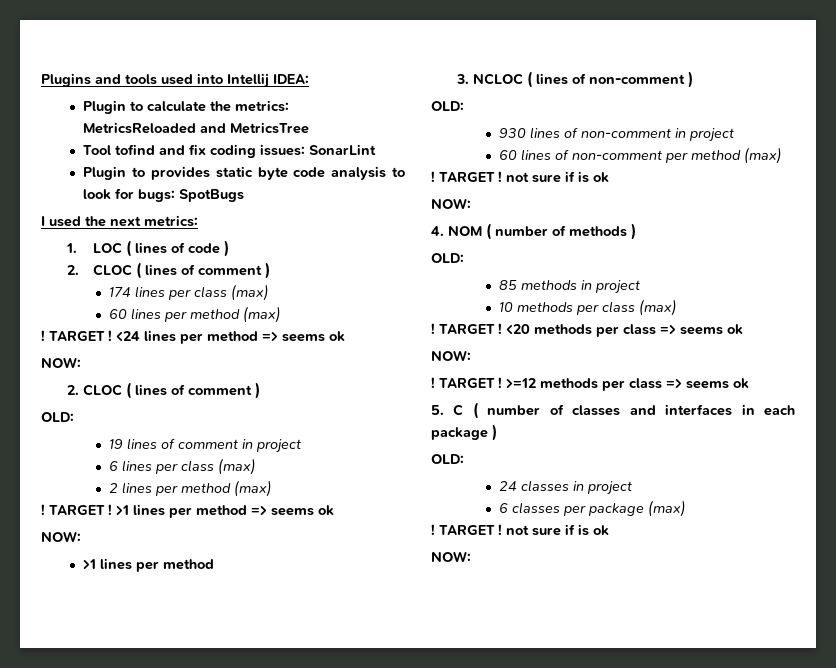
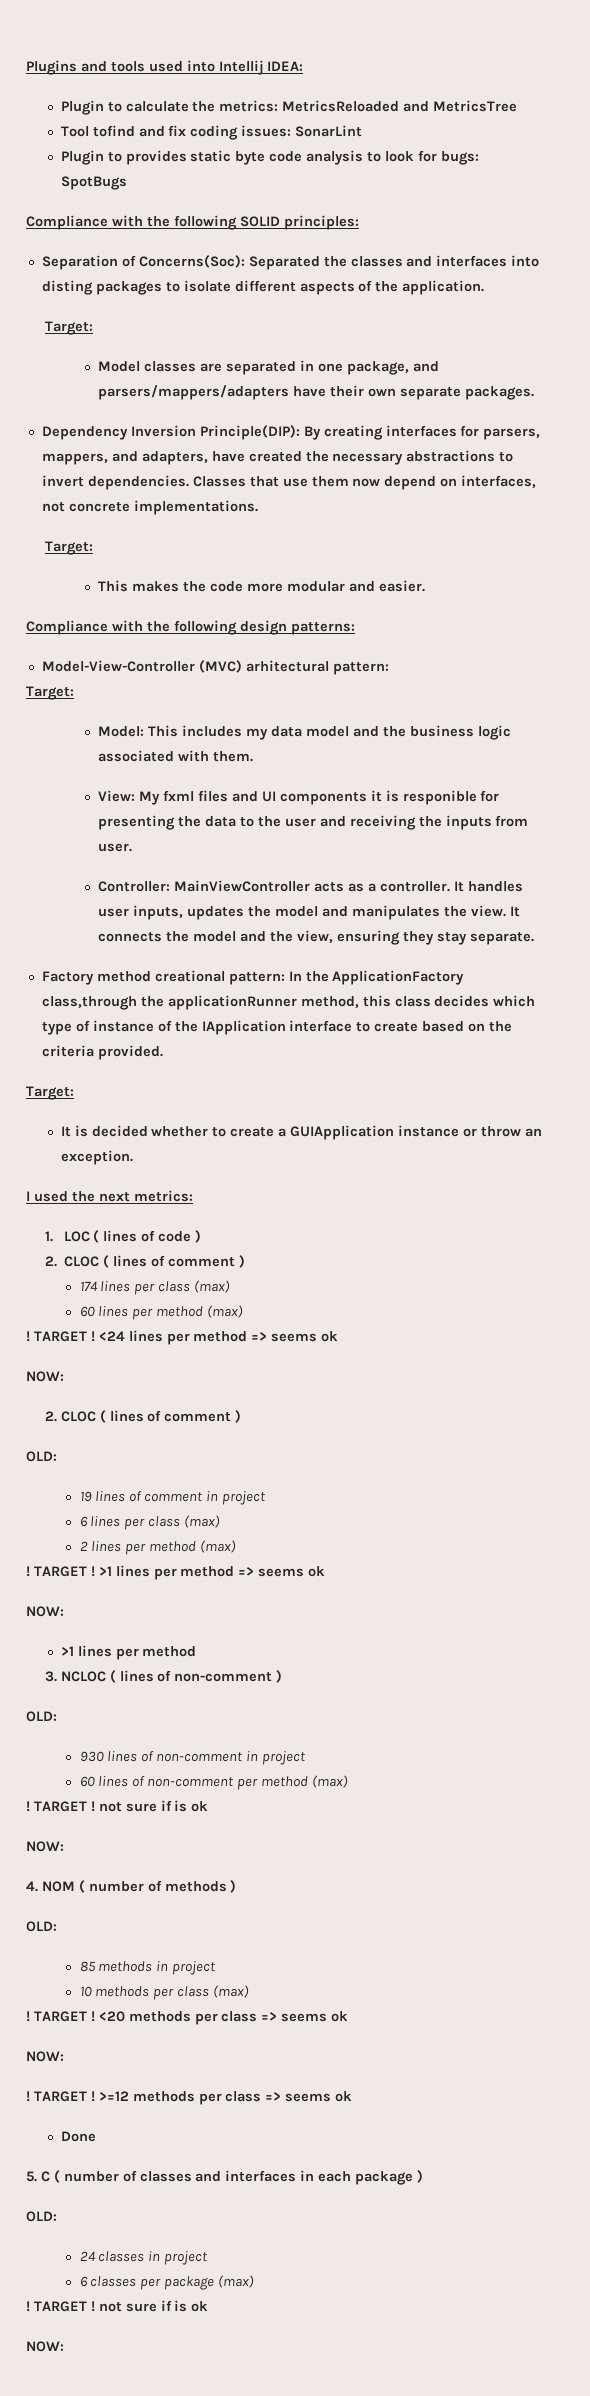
+ Compliance with the following SOLID principles:
+ Separation of Concerns(Soc): Separated the classes and interfaces into disting packages to isolate different aspects of the application.
+ Target:
+ Model classes are separated in one package, and parsers/mappers/adapters have their own separate packages.
+ Dependency Inversion Principle(DIP): By creating interfaces for parsers, mappers, and adapters, have created the necessary abstractions to invert dependencies. Classes that use them now depend on interfaces, not concrete implementations.
+ Target:
+ This makes the code more modular and easier.
+ Compliance with the following design patterns:
+ Model-View-Controller (MVC) arhitectural pattern:
+ Target:
+ Model: This includes my data model and the business logic associated with them.
+ View: My fxml files and UI components it is responible for presenting the data to the user and receiving the inputs from user.
+ Controller: MainViewController acts as a controller. It handles user inputs, updates the model and manipulates the view. It connects the model and the view, ensuring they stay separate.
+ Factory method creational pattern: In the ApplicationFactory class,through the applicationRunner method, this class decides which type of instance of the IApplication interface to create based on the criteria provided.
+ Target:
+ It is decided whether to create a GUIApplication instance or throw an exception.
+ Done

